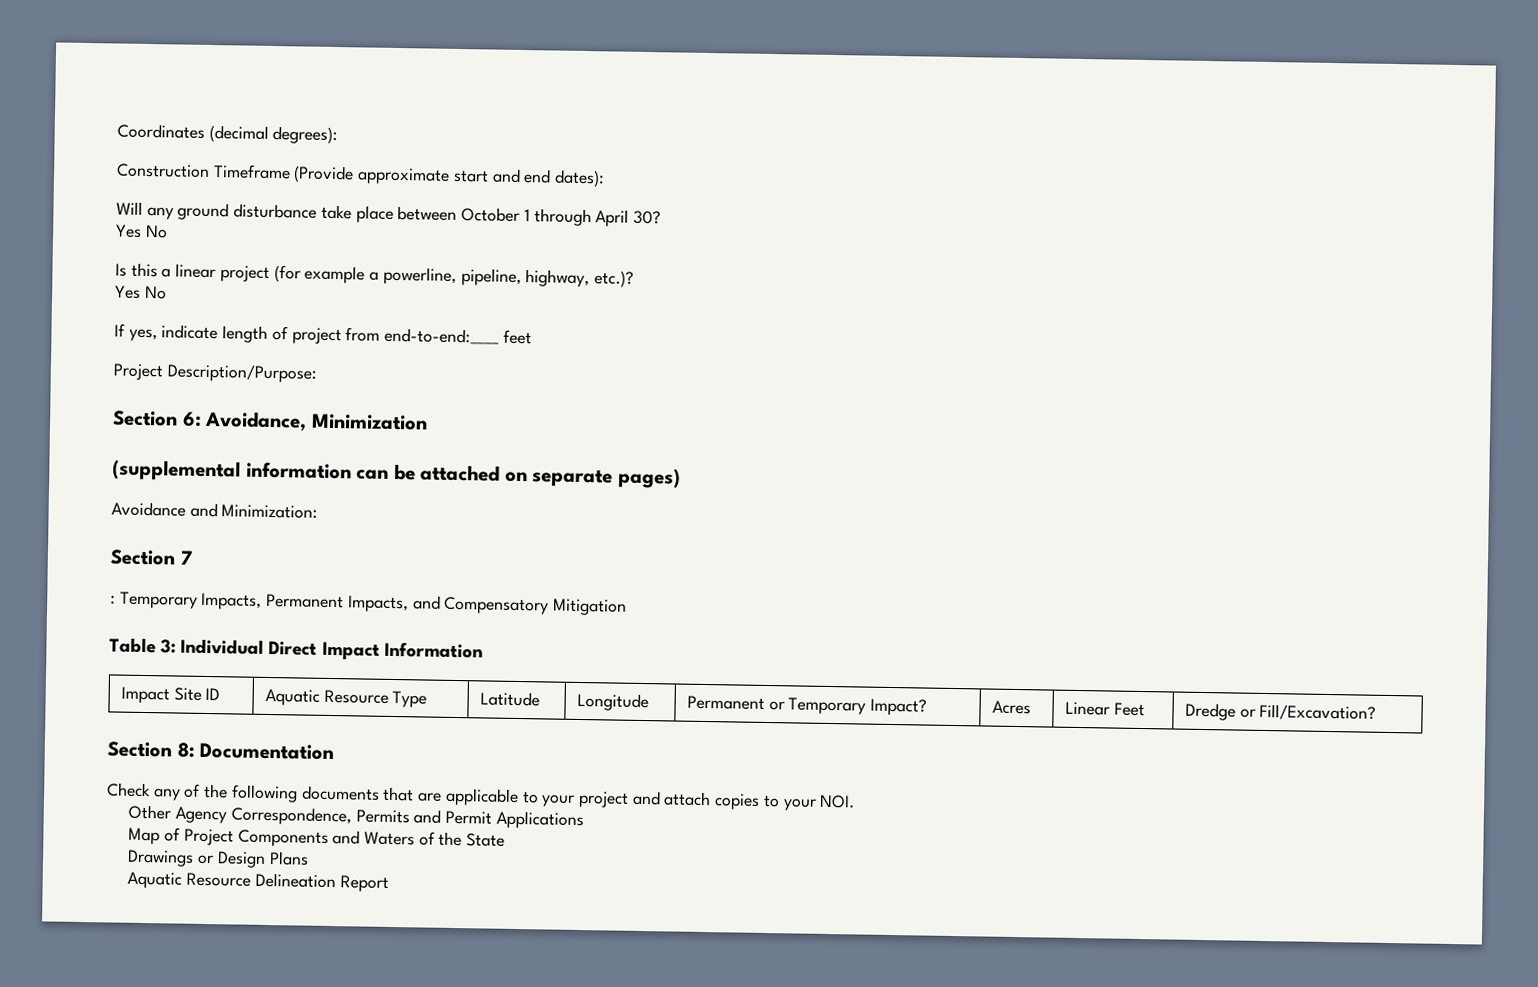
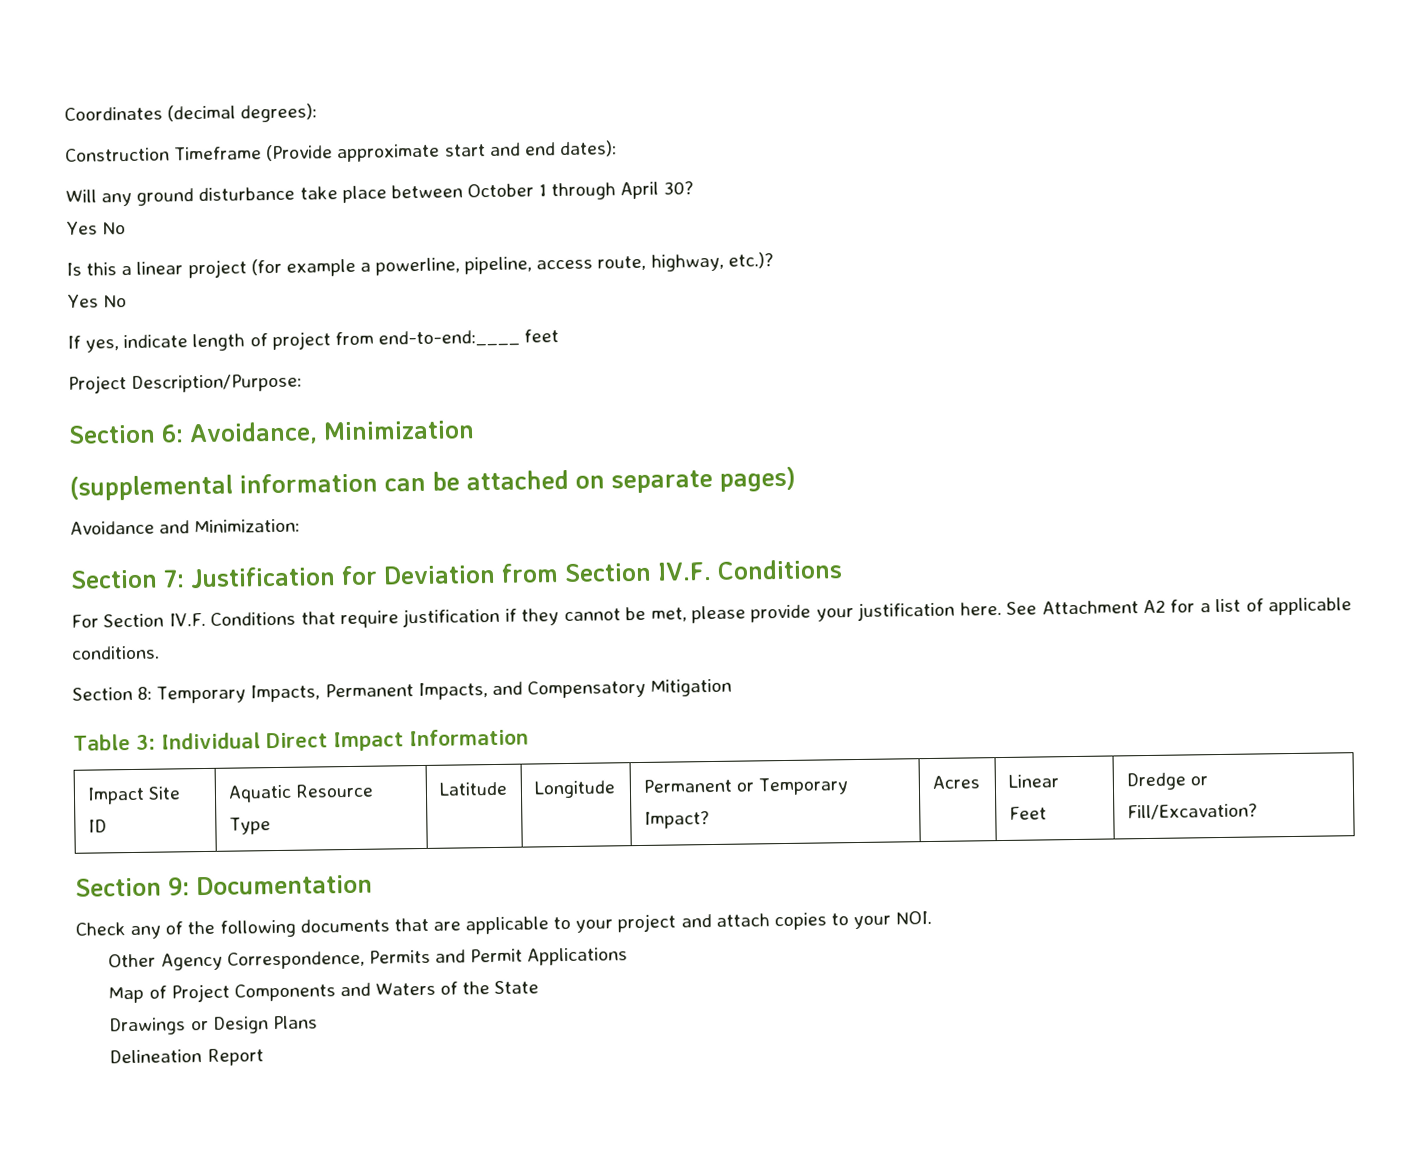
- Is this a linear project (for example a powerline, pipeline, highway, etc.)?
+ Is this a linear project (for example a powerline, pipeline, access route, highway, etc.)?
- Section 7
- : Temporary Impacts, Permanent Impacts, and Compensatory Mitigation
+ Section 7: Justification for Deviation from Section IV.F. Conditions
+ For Section IV.F. Conditions that require justification if they cannot be met, please provide your justification here. See Attachment A2 for a list of applicable conditions.
+ Section 8: Temporary Impacts, Permanent Impacts, and Compensatory Mitigation
- Section 8: Documentation
+ Section 9: Documentation
- Aquatic Resource Delineation Report
+ Delineation Report

